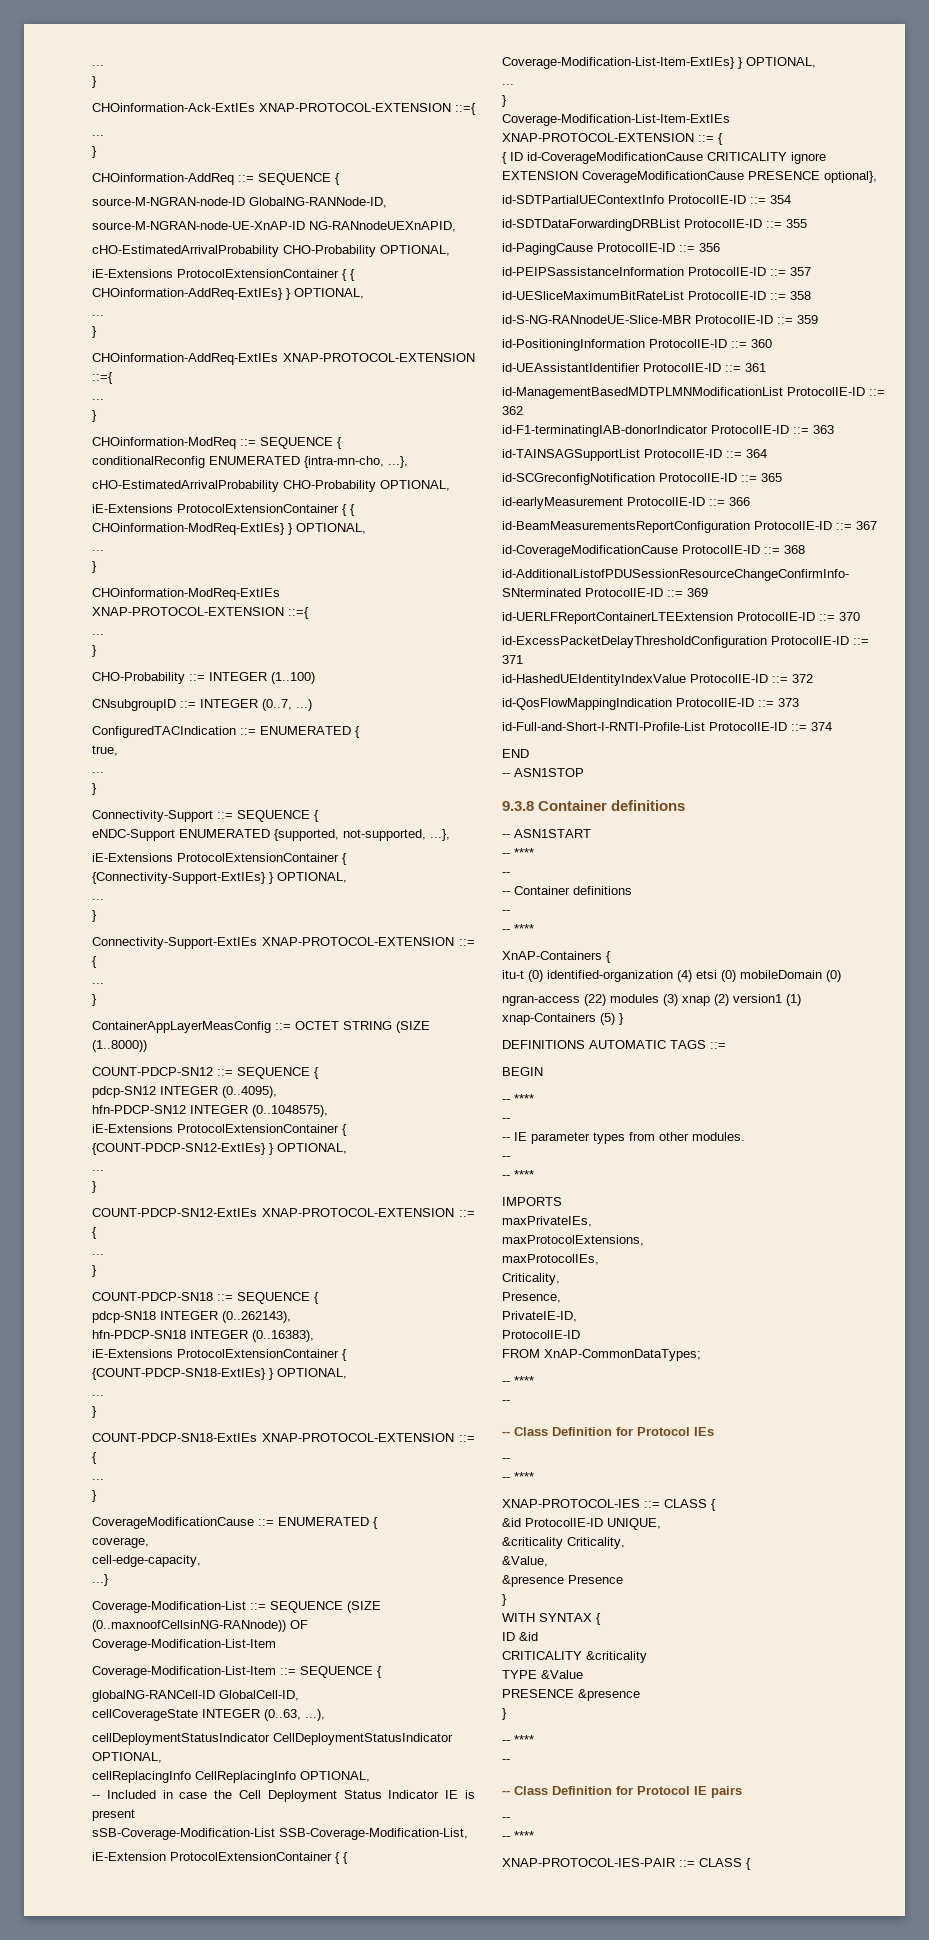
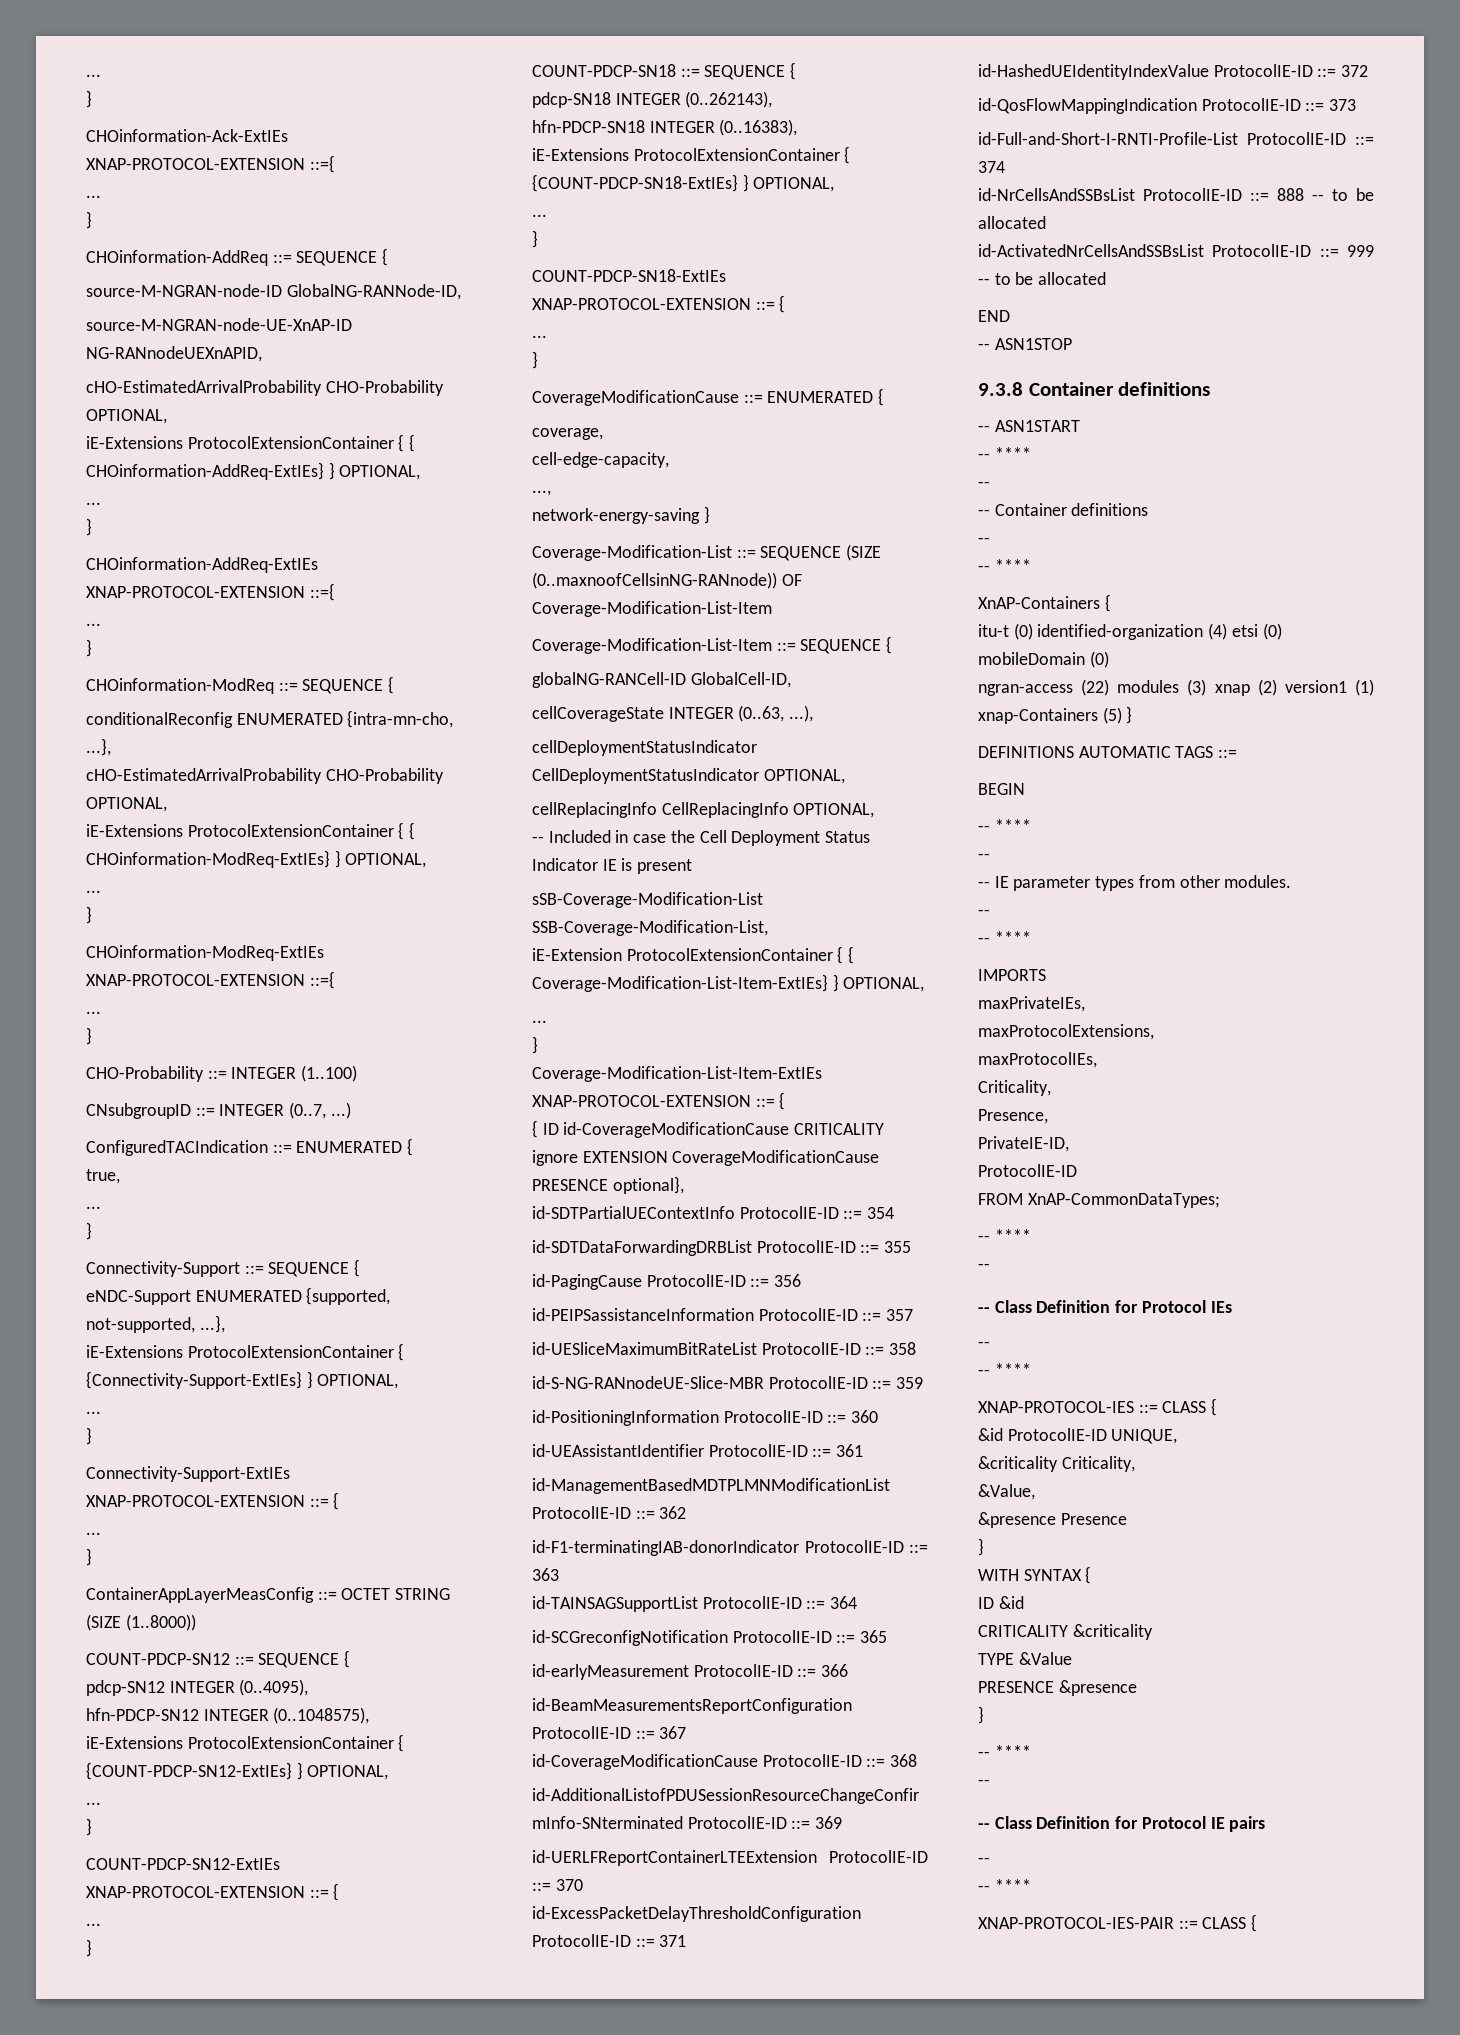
- ...}
+ ...,
+ network-energy-saving }
+ id-NrCellsAndSSBsList ProtocolIE-ID ::= 888 -- to be allocated
+ id-ActivatedNrCellsAndSSBsList ProtocolIE-ID ::= 999 -- to be allocated

